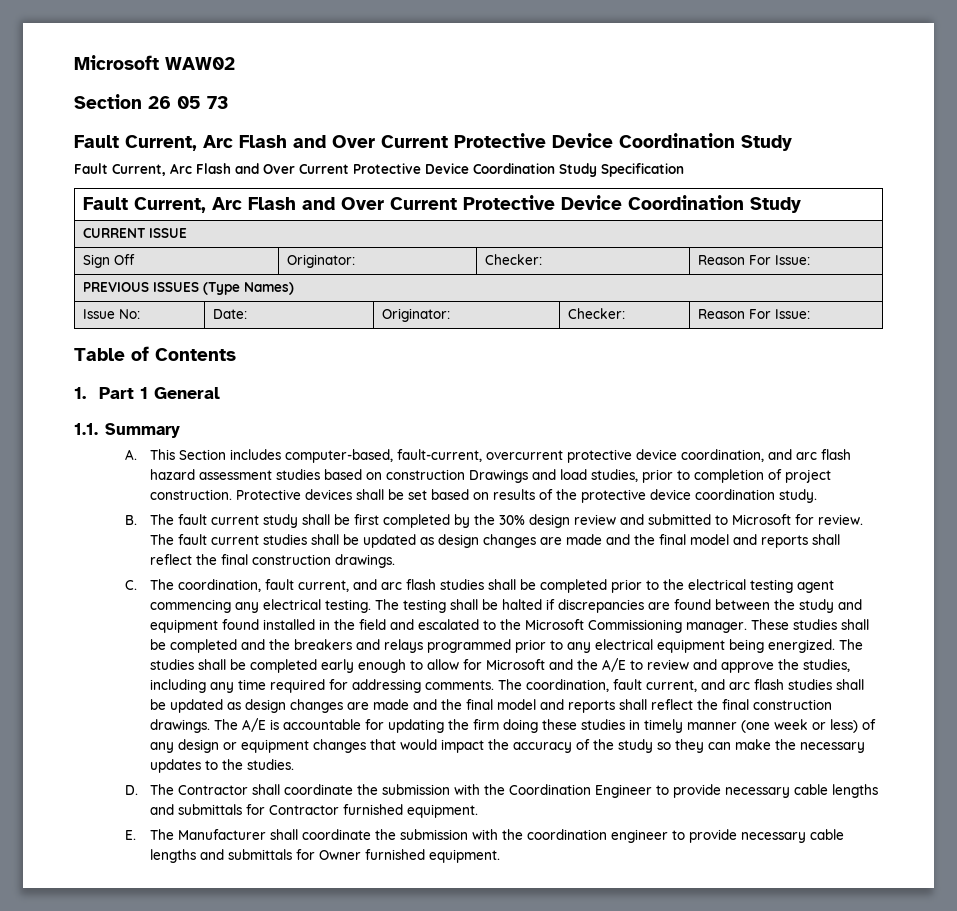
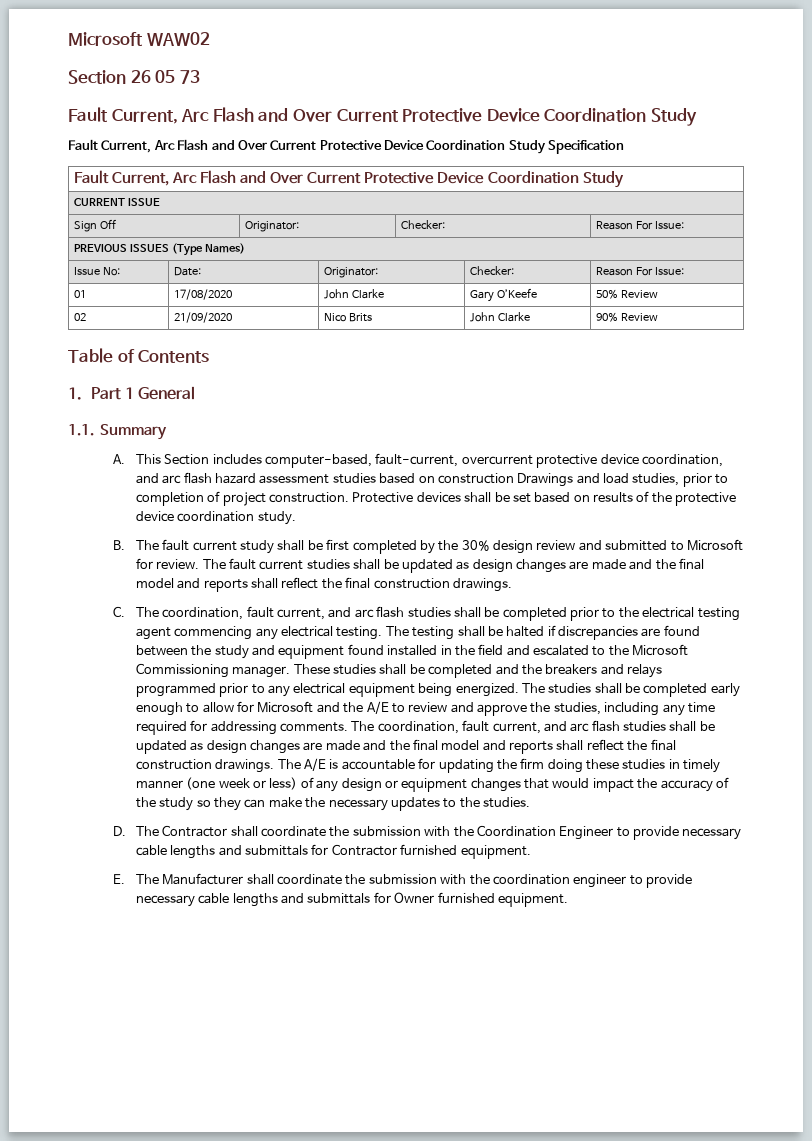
+ 01 | 17/08/2020 | John Clarke | Gary O’Keefe | 50% Review
+ 02 | 21/09/2020 | Nico Brits | John Clarke | 90% Review

